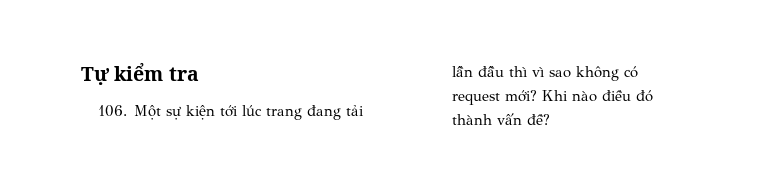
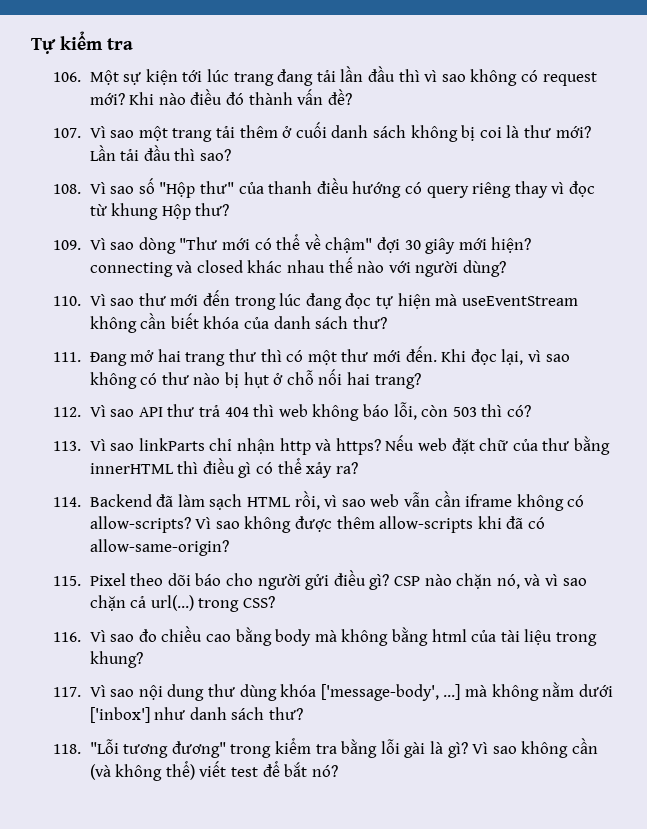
+ 107. Vì sao một trang tải thêm ở cuối danh sách không bị coi là thư mới? Lần tải đầu thì sao?
+ 108. Vì sao số "Hộp thư" của thanh điều hướng có query riêng thay vì đọc từ khung Hộp thư?
+ 109. Vì sao dòng "Thư mới có thể về chậm" đợi 30 giây mới hiện? connecting và closed khác nhau thế nào với người dùng?
+ 110. Vì sao thư mới đến trong lúc đang đọc tự hiện mà useEventStream không cần biết khóa của danh sách thư?
+ 111. Đang mở hai trang thư thì có một thư mới đến. Khi đọc lại, vì sao không có thư nào bị hụt ở chỗ nối hai trang?
+ 112. Vì sao API thư trả 404 thì web không báo lỗi, còn 503 thì có?
+ 113. Vì sao linkParts chỉ nhận http và https? Nếu web đặt chữ của thư bằng innerHTML thì điều gì có thể xảy ra?
+ 114. Backend đã làm sạch HTML rồi, vì sao web vẫn cần iframe không có allow-scripts? Vì sao không được thêm allow-scripts khi đã có allow-same-origin?
+ 115. Pixel theo dõi báo cho người gửi điều gì? CSP nào chặn nó, và vì sao chặn cả url(...) trong CSS?
+ 116. Vì sao đo chiều cao bằng body mà không bằng html của tài liệu trong khung?
+ 117. Vì sao nội dung thư dùng khóa ['message-body', ...] mà không nằm dưới ['inbox'] như danh sách thư?
+ 118. "Lỗi tương đương" trong kiểm tra bằng lỗi gài là gì? Vì sao không cần (và không thể) viết test để bắt nó?

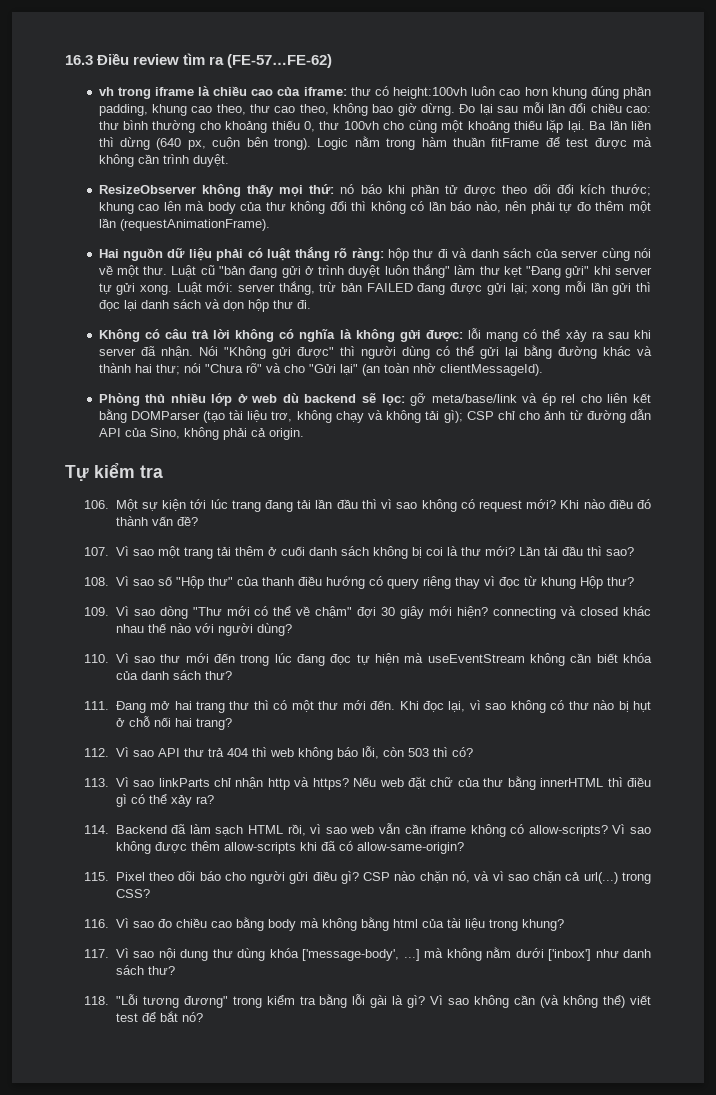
+ 16.3 Điều review tìm ra (FE-57…FE-62)
+ vh trong iframe là chiều cao của iframe: thư có height:100vh luôn cao hơn khung đúng phần padding, khung cao theo, thư cao theo, không bao giờ dừng. Đo lại sau mỗi lần đổi chiều cao: thư bình thường cho khoảng thiếu 0, thư 100vh cho cùng một khoảng thiếu lặp lại. Ba lần liền thì dừng (640 px, cuộn bên trong). Logic nằm trong hàm thuần fitFrame để test được mà không cần trình duyệt.
+ ResizeObserver không thấy mọi thứ: nó báo khi phần tử được theo dõi đổi kích thước; khung cao lên mà body của thư không đổi thì không có lần báo nào, nên phải tự đo thêm một lần (requestAnimationFrame).
+ Hai nguồn dữ liệu phải có luật thắng rõ ràng: hộp thư đi và danh sách của server cùng nói về một thư. Luật cũ "bản đang gửi ở trình duyệt luôn thắng" làm thư kẹt "Đang gửi" khi server tự gửi xong. Luật mới: server thắng, trừ bản FAILED đang được gửi lại; xong mỗi lần gửi thì đọc lại danh sách và dọn hộp thư đi.
+ Không có câu trả lời không có nghĩa là không gửi được: lỗi mạng có thể xảy ra sau khi server đã nhận. Nói "Không gửi được" thì người dùng có thể gửi lại bằng đường khác và thành hai thư; nói "Chưa rõ" và cho "Gửi lại" (an toàn nhờ clientMessageId).
+ Phòng thủ nhiều lớp ở web dù backend sẽ lọc: gỡ meta/base/link và ép rel cho liên kết bằng DOMParser (tạo tài liệu trơ, không chạy và không tải gì); CSP chỉ cho ảnh từ đường dẫn API của Sino, không phải cả origin.

